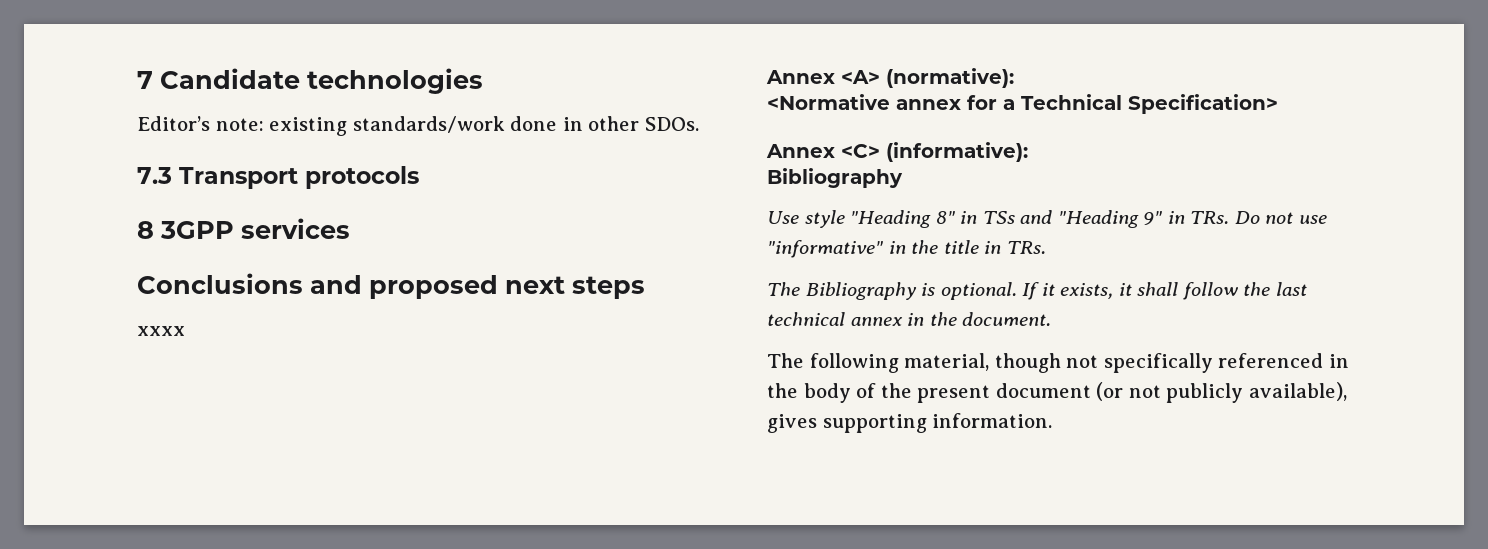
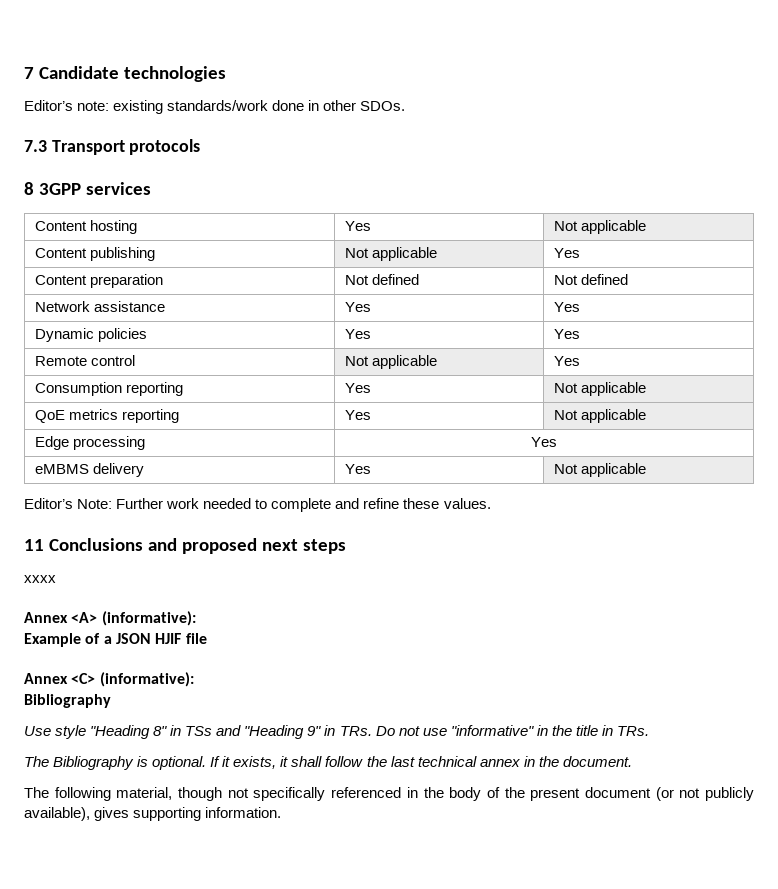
- Conclusions and proposed next steps
+ Content hosting | Yes | Not applicable
+ Content publishing | Not applicable | Yes
+ Content preparation | Not defined | Not defined
+ Network assistance | Yes | Yes
+ Dynamic policies | Yes | Yes
+ Remote control | Not applicable | Yes
+ Consumption reporting | Yes | Not applicable
+ QoE metrics reporting | Yes | Not applicable
+ Edge processing | Yes
+ eMBMS delivery | Yes | Not applicable
+ Editor’s Note: Further work needed to complete and refine these values.
+ 11 Conclusions and proposed next steps
- Annex <A> (normative):
- <Normative annex for a Technical Specification>
+ Annex <A> (informative):
+ Example of a JSON HJIF file

